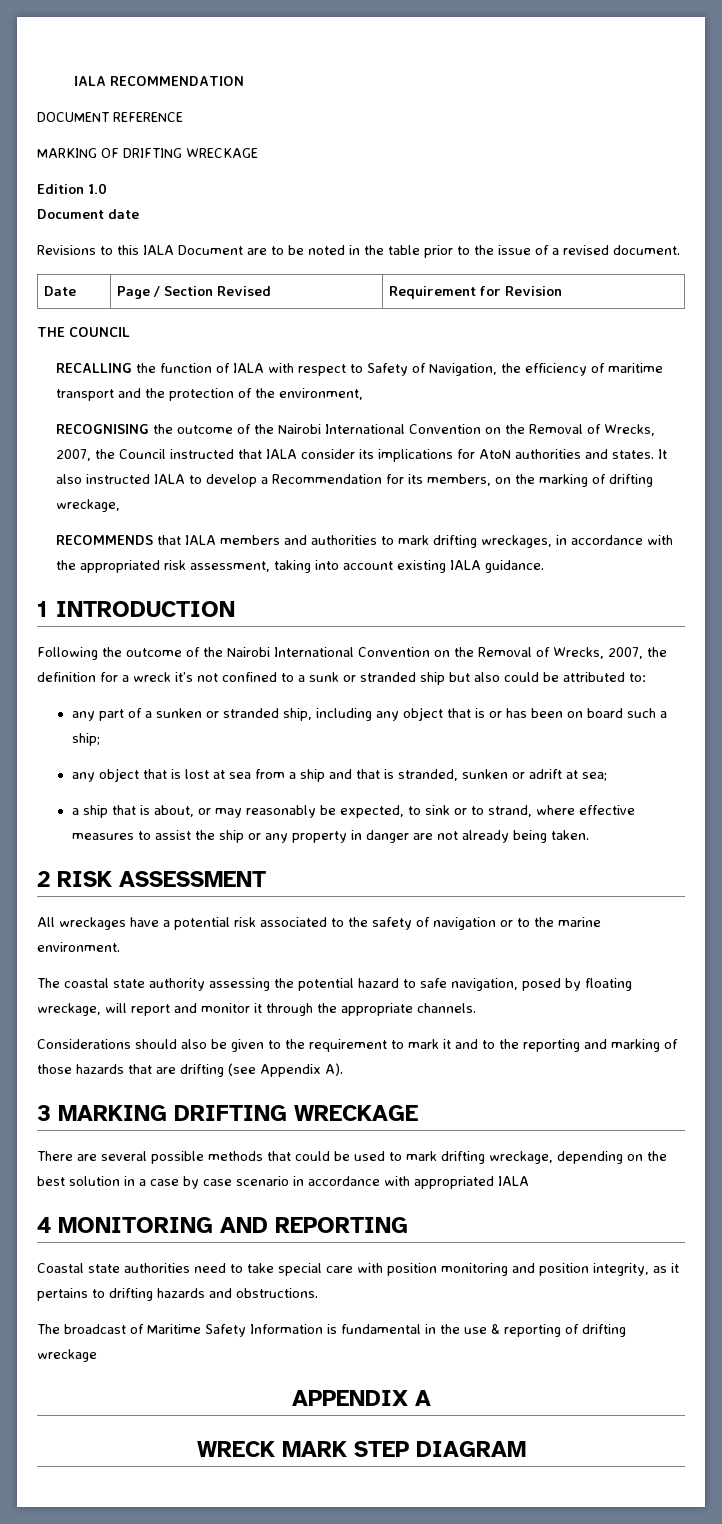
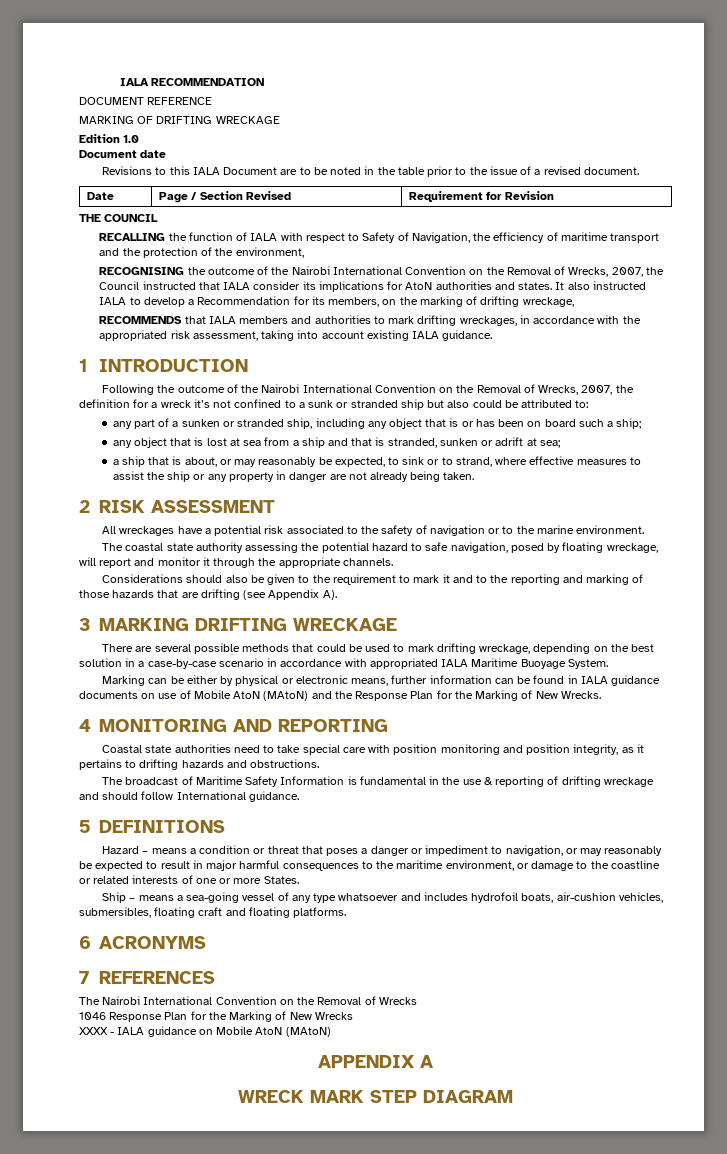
- There are several possible methods that could be used to mark drifting wreckage, depending on the best solution in a case by case scenario in accordance with appropriated IALA
+ There are several possible methods that could be used to mark drifting wreckage, depending on the best solution in a case-by-case scenario in accordance with appropriated IALA Maritime Buoyage System.
+ Marking can be either by physical or electronic means, further information can be found in IALA guidance documents on use of Mobile AtoN (MAtoN) and the Response Plan for the Marking of New Wrecks.
- The broadcast of Maritime Safety Information is fundamental in the use & reporting of drifting wreckage
+ The broadcast of Maritime Safety Information is fundamental in the use & reporting of drifting wreckage and should follow International guidance.
+ 5 DEFINITIONS
+ Hazard – means a condition or threat that poses a danger or impediment to navigation, or may reasonably be expected to result in major harmful consequences to the maritime environment, or damage to the coastline or related interests of one or more States.
+ Ship – means a sea-going vessel of any type whatsoever and includes hydrofoil boats, air-cushion vehicles, submersibles, floating craft and floating platforms.
+ 6 ACRONYMS
+ 7 REFERENCES
+ The Nairobi International Convention on the Removal of Wrecks
+ 1046 Response Plan for the Marking of New Wrecks
+ XXXX - IALA guidance on Mobile AtoN (MAtoN)

